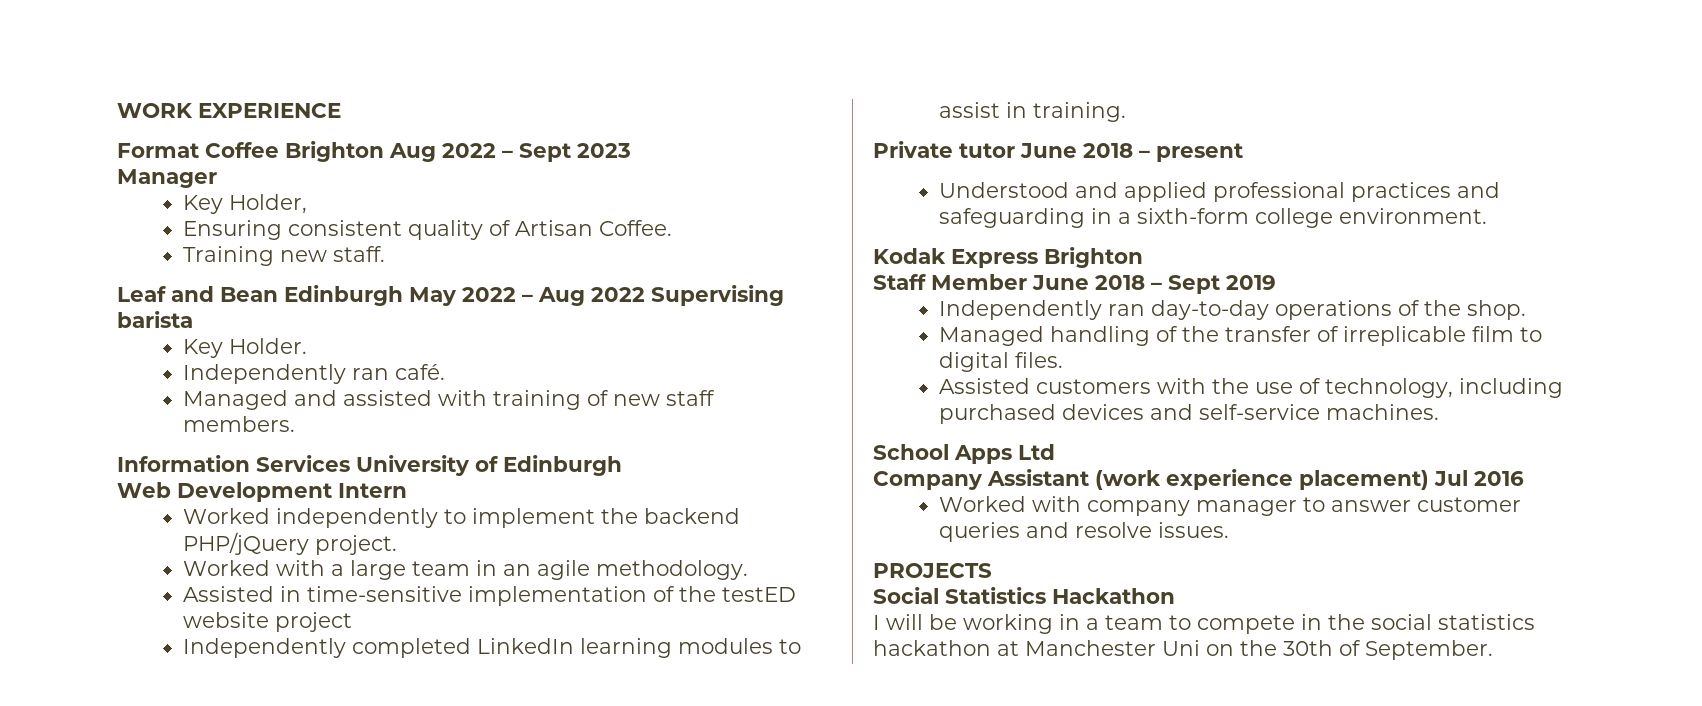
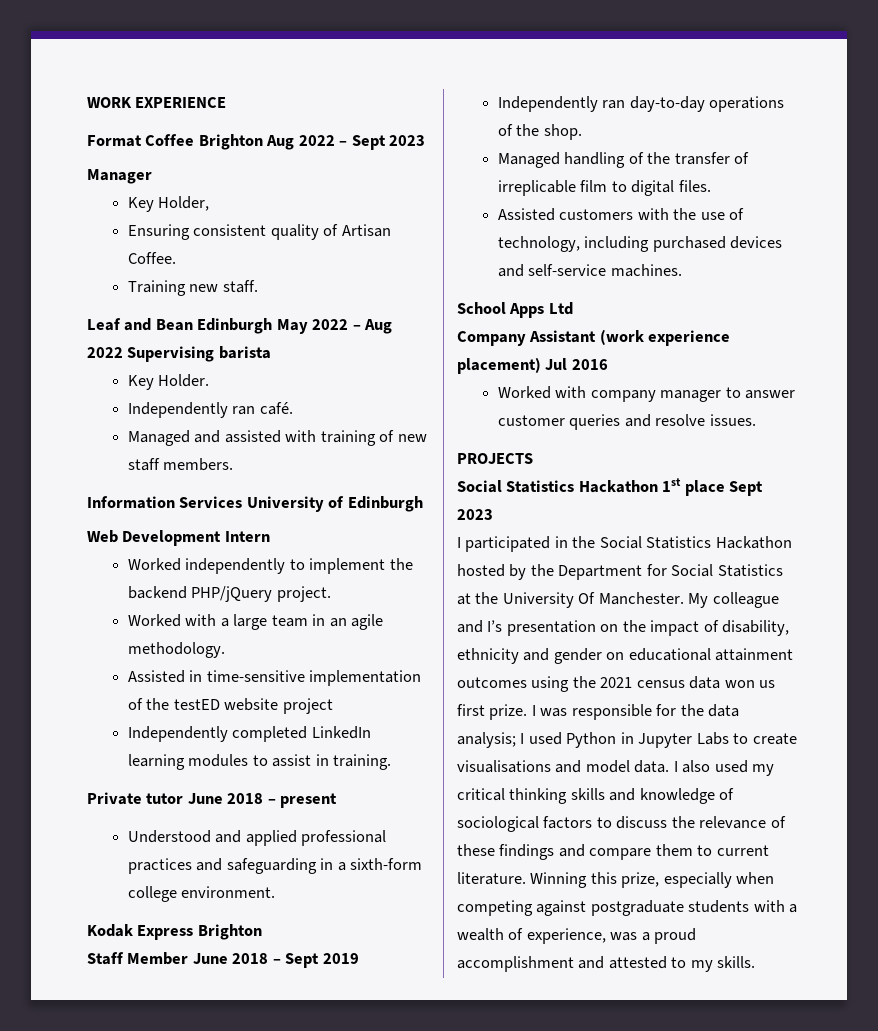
- Social Statistics Hackathon
- I will be working in a team to compete in the social statistics hackathon at Manchester Uni on the 30th of September.
+ Social Statistics Hackathon 1st place Sept 2023
+ I participated in the Social Statistics Hackathon hosted by the Department for Social Statistics at the University Of Manchester. My colleague and I’s presentation on the impact of disability, ethnicity and gender on educational attainment outcomes using the 2021 census data won us first prize. I was responsible for the data analysis; I used Python in Jupyter Labs to create visualisations and model data. I also used my critical thinking skills and knowledge of sociological factors to discuss the relevance of these findings and compare them to current literature. Winning this prize, especially when competing against postgraduate students with a wealth of experience, was a proud accomplishment and attested to my skills.

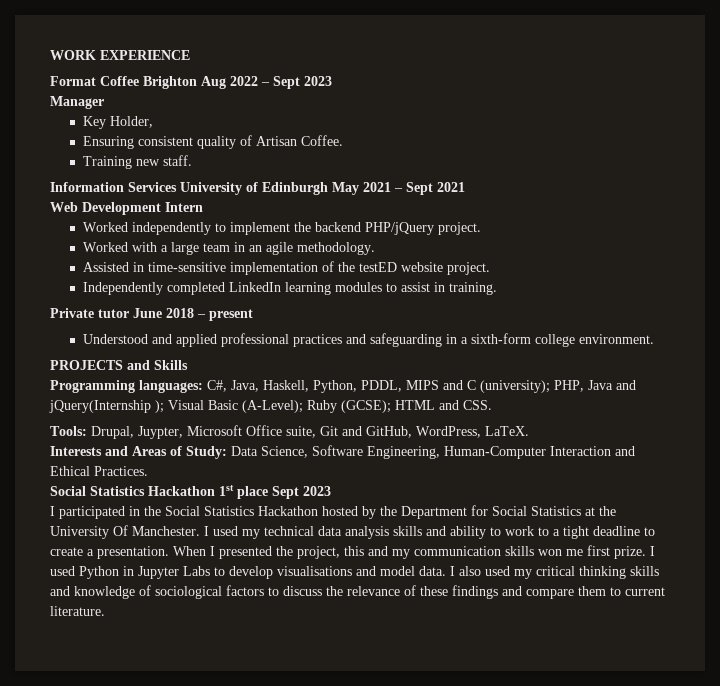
- Leaf and Bean Edinburgh May 2022 – Aug 2022 Supervising barista
- Key Holder.
- Independently ran café.
- Managed and assisted with training of new staff members.
- Information Services University of Edinburgh
+ Information Services University of Edinburgh May 2021 – Sept 2021
- Assisted in time-sensitive implementation of the testED website project
+ Assisted in time-sensitive implementation of the testED website project.
- Kodak Express Brighton
- Staff Member June 2018 – Sept 2019
- Independently ran day-to-day operations of the shop.
- Managed handling of the transfer of irreplicable film to digital files.
- Assisted customers with the use of technology, including purchased devices and self-service machines.
- School Apps Ltd
- Company Assistant (work experience placement) Jul 2016
- Worked with company manager to answer customer queries and resolve issues.
- PROJECTS
+ PROJECTS and Skills
+ Programming languages: C#, Java, Haskell, Python, PDDL, MIPS and C (university); PHP, Java and jQuery(Internship ); Visual Basic (A-Level); Ruby (GCSE); HTML and CSS.
+ Tools: Drupal, Juypter, Microsoft Office suite, Git and GitHub, WordPress, LaTeX.
+ Interests and Areas of Study: Data Science, Software Engineering, Human-Computer Interaction and Ethical Practices.
- My colleague and I’s presentation on the impact of disability, ethnicity and gender on educational attainment outcomes using the 2021 census data won us first prize. I was responsible for the data analysis; I used Python in Jupyter Labs to create visualisations and model data.
+ I used my technical data analysis skills and ability to work to a tight deadline to create a presentation. When I presented the project, this and my communication skills won me first prize. I used Python in Jupyter Labs to develop visualisations and model data.
- Winning this prize, especially when competing against postgraduate students with a wealth of experience, was a proud accomplishment and attested to my skills.

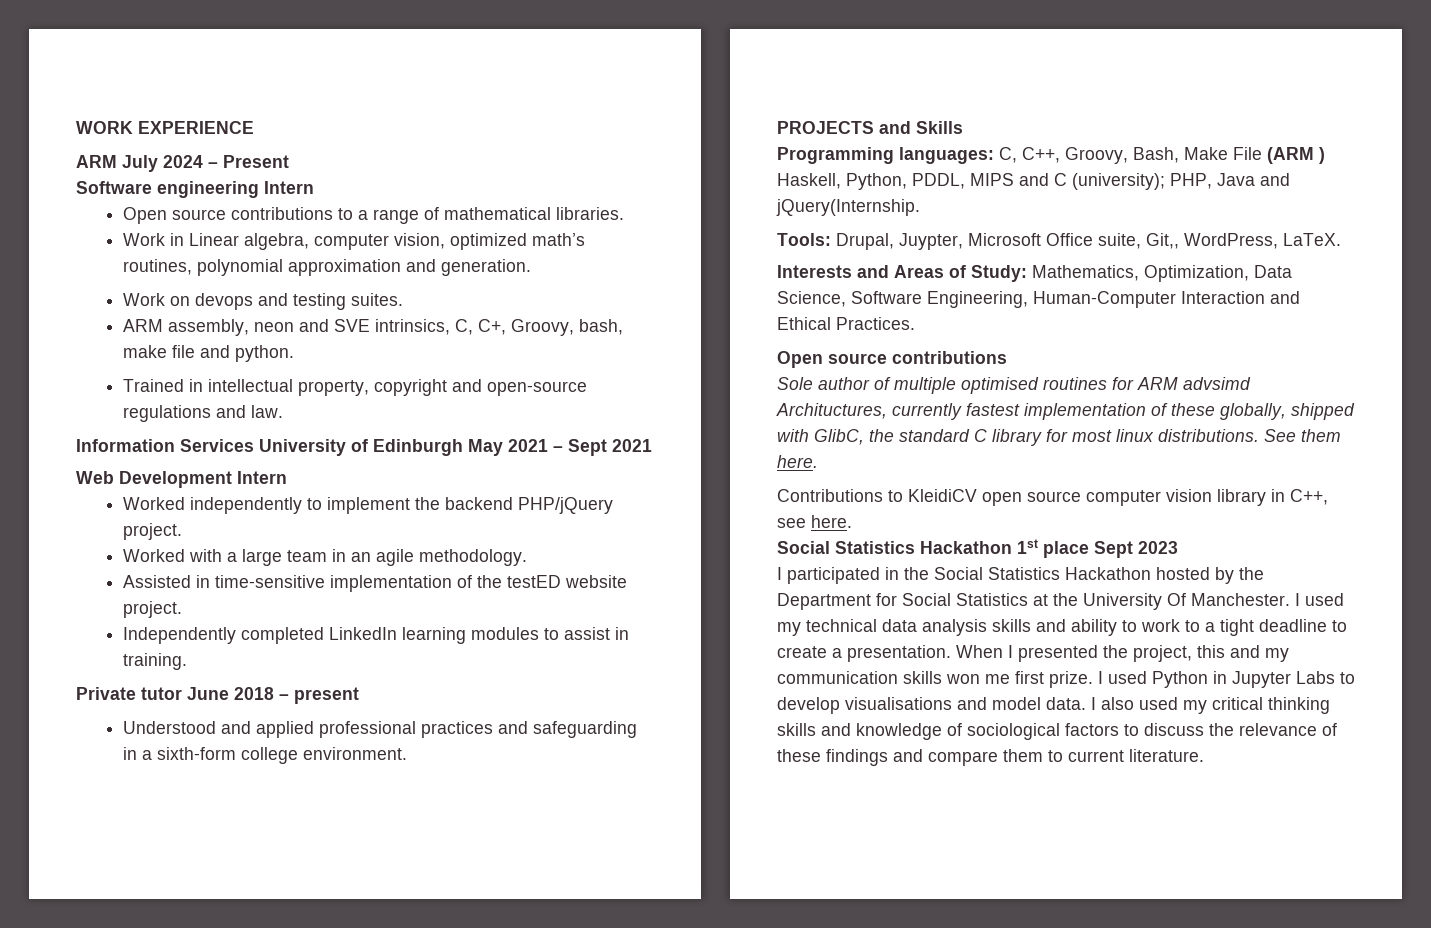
- Format Coffee Brighton Aug 2022 – Sept 2023
- Manager
- Key Holder,
- Ensuring consistent quality of Artisan Coffee.
- Training new staff.
+ ARM July 2024 – Present
+ Software engineering Intern
+ Open source contributions to a range of mathematical libraries.
+ Work in Linear algebra, computer vision, optimized math’s routines, polynomial approximation and generation.
+ Work on devops and testing suites.
+ ARM assembly, neon and SVE intrinsics, C, C+, Groovy, bash, make file and python.
+ Trained in intellectual property, copyright and open-source regulations and law.
- Programming languages: C#, Java, Haskell, Python, PDDL, MIPS and C (university); PHP, Java and jQuery(Internship ); Visual Basic (A-Level); Ruby (GCSE); HTML and CSS.
+ Programming languages: C, C++, Groovy, Bash, Make File (ARM ) Haskell, Python, PDDL, MIPS and C (university); PHP, Java and jQuery(Internship.
- Tools: Drupal, Juypter, Microsoft Office suite, Git and GitHub, WordPress, LaTeX.
+ Tools: Drupal, Juypter, Microsoft Office suite, Git,, WordPress, LaTeX.
- Interests and Areas of Study: Data Science, Software Engineering, Human-Computer Interaction and Ethical Practices.
+ Interests and Areas of Study: Mathematics, Optimization, Data Science, Software Engineering, Human-Computer Interaction and Ethical Practices.
+ Open source contributions
+ Sole author of multiple optimised routines for ARM advsimd Archituctures, currently fastest implementation of these globally, shipped with GlibC, the standard C library for most linux distributions. See them here.
+ Contributions to KleidiCV open source computer vision library in C++, see here.

